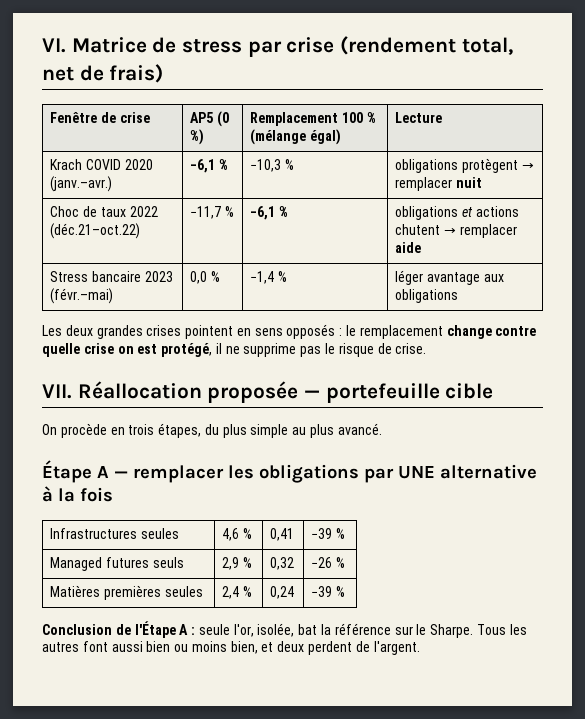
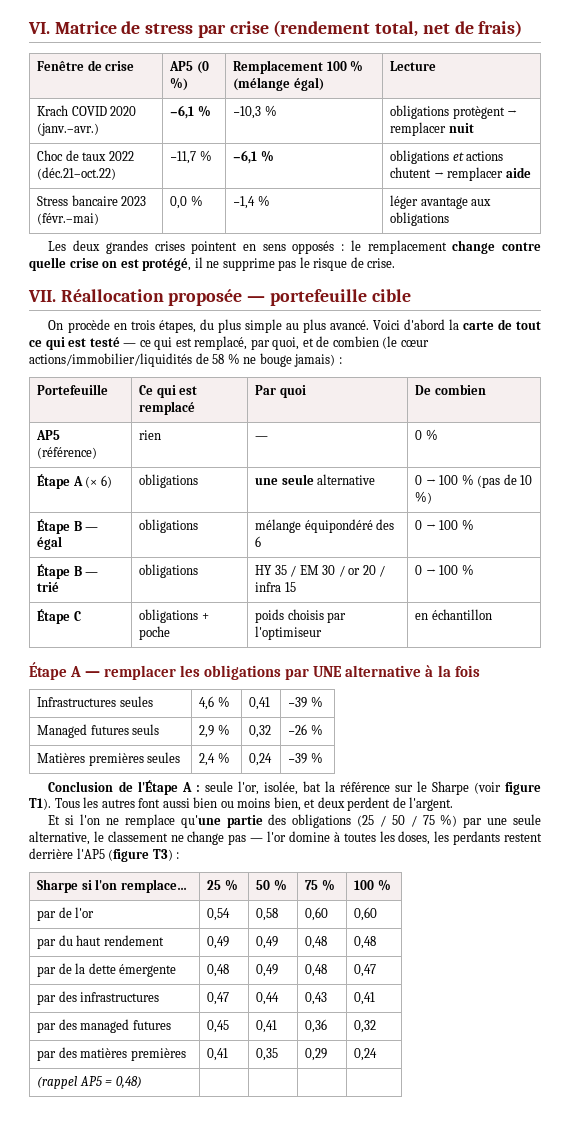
+ Voici d'abord la carte de tout ce qui est testé — ce qui est remplacé, par quoi, et de combien (le cœur actions/immobilier/liquidités de 58 % ne bouge jamais) :
+ Portefeuille | Ce qui est remplacé | Par quoi | De combien
+ AP5 (référence) | rien | — | 0 %
+ Étape A (× 6) | obligations | une seule alternative | 0 → 100 % (pas de 10 %)
+ Étape B — égal | obligations | mélange équipondéré des 6 | 0 → 100 %
+ Étape B — trié | obligations | HY 35 / EM 30 / or 20 / infra 15 | 0 → 100 %
+ Étape C | obligations + poche | poids choisis par l'optimiseur | en échantillon
- Conclusion de l'Étape A : seule l'or, isolée, bat la référence sur le Sharpe. Tous les autres font aussi bien ou moins bien, et deux perdent de l'argent.
+ Conclusion de l'Étape A : seule l'or, isolée, bat la référence sur le Sharpe (voir figure T1). Tous les autres font aussi bien ou moins bien, et deux perdent de l'argent.
+ Et si l'on ne remplace qu'une partie des obligations (25 / 50 / 75 %) par une seule alternative, le classement ne change pas — l'or domine à toutes les doses, les perdants restent derrière l'AP5 (figure T3) :
+ Sharpe si l'on remplace… | 25 % | 50 % | 75 % | 100 %
+ par de l'or | 0,54 | 0,58 | 0,60 | 0,60
+ par du haut rendement | 0,49 | 0,49 | 0,48 | 0,48
+ par de la dette émergente | 0,48 | 0,49 | 0,48 | 0,47
+ par des infrastructures | 0,47 | 0,44 | 0,43 | 0,41
+ par des managed futures | 0,45 | 0,41 | 0,36 | 0,32
+ par des matières premières | 0,41 | 0,35 | 0,29 | 0,24
+ (rappel AP5 = 0,48) | | | |

